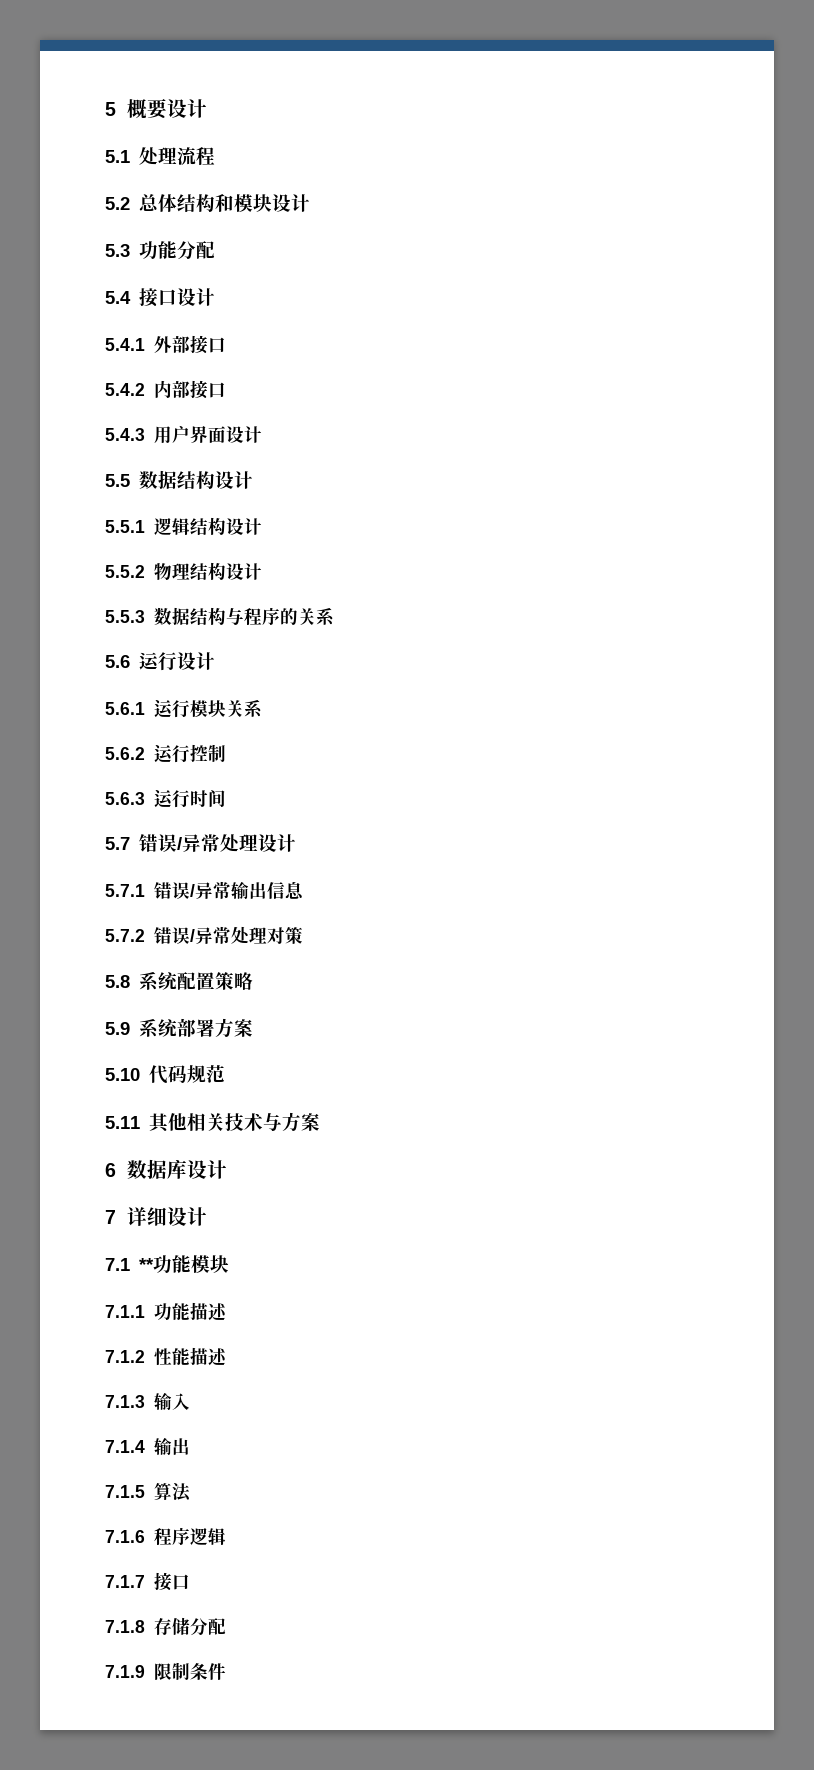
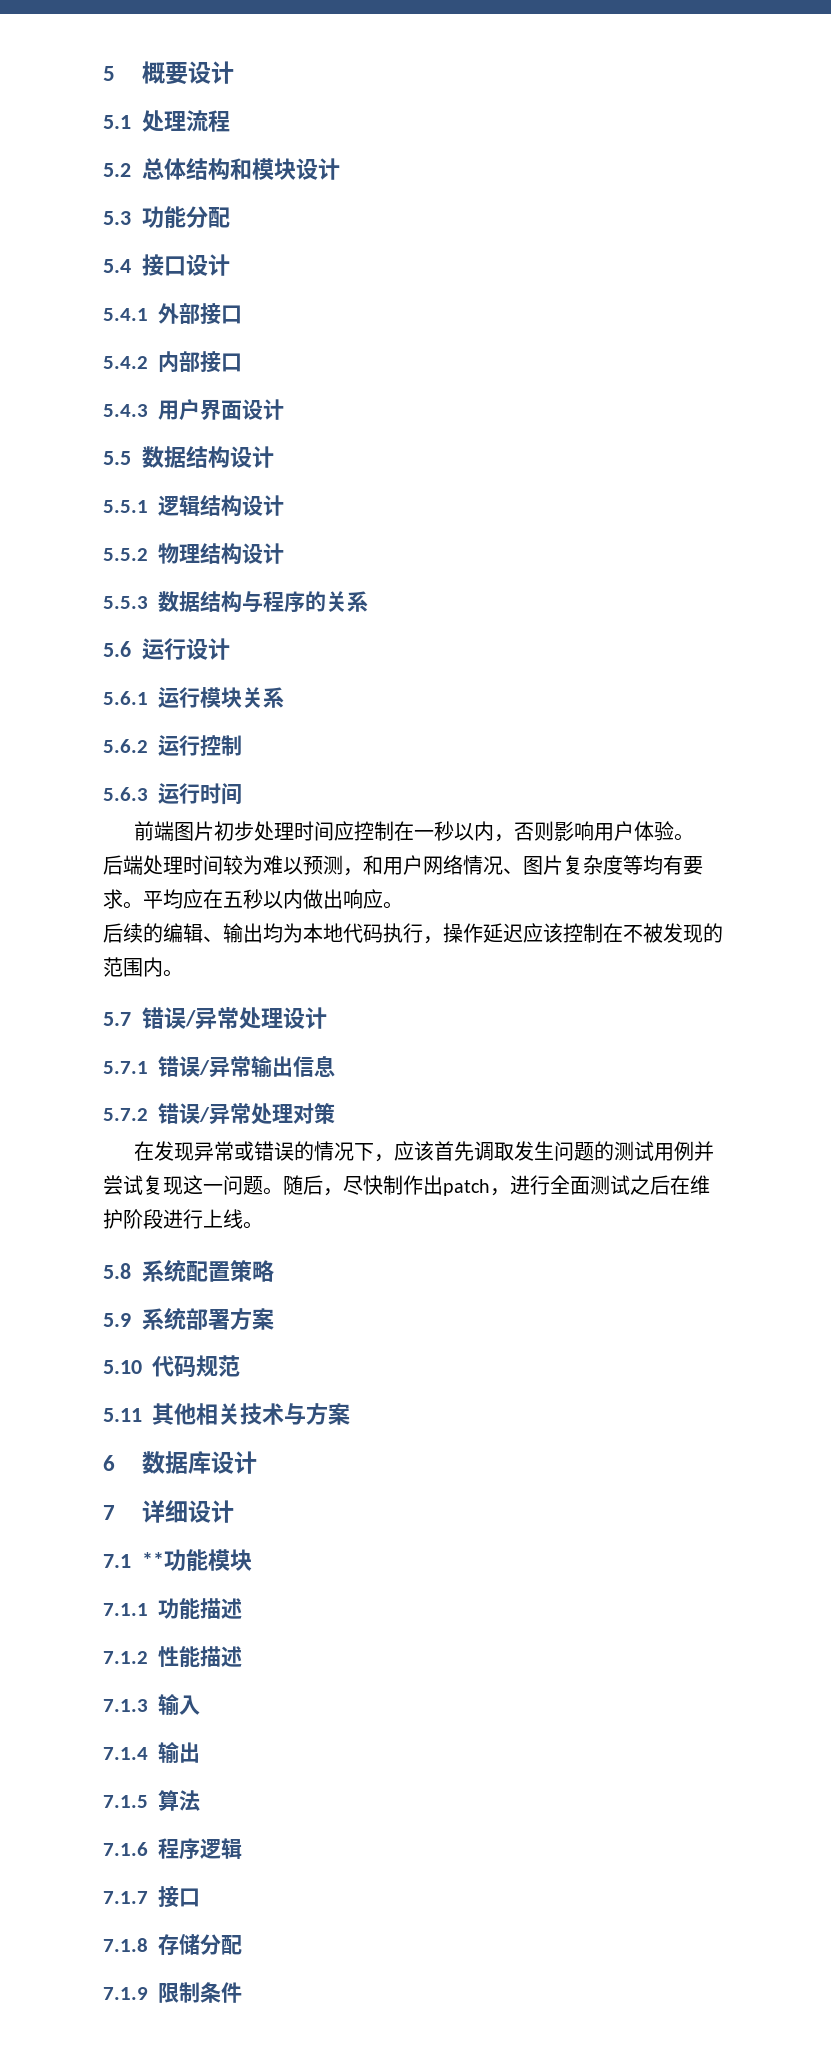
+ 前端图片初步处理时间应控制在一秒以内，否则影响用户体验。
+ 后端处理时间较为难以预测，和用户网络情况、图片复杂度等均有要求。平均应在五秒以内做出响应。
+ 后续的编辑、输出均为本地代码执行，操作延迟应该控制在不被发现的范围内。
+ 在发现异常或错误的情况下，应该首先调取发生问题的测试用例并尝试复现这一问题。随后，尽快制作出patch，进行全面测试之后在维护阶段进行上线。

